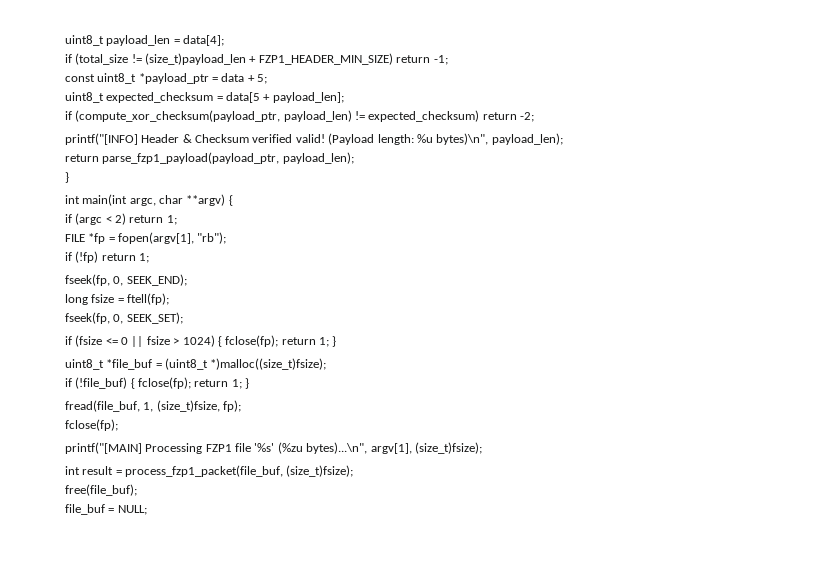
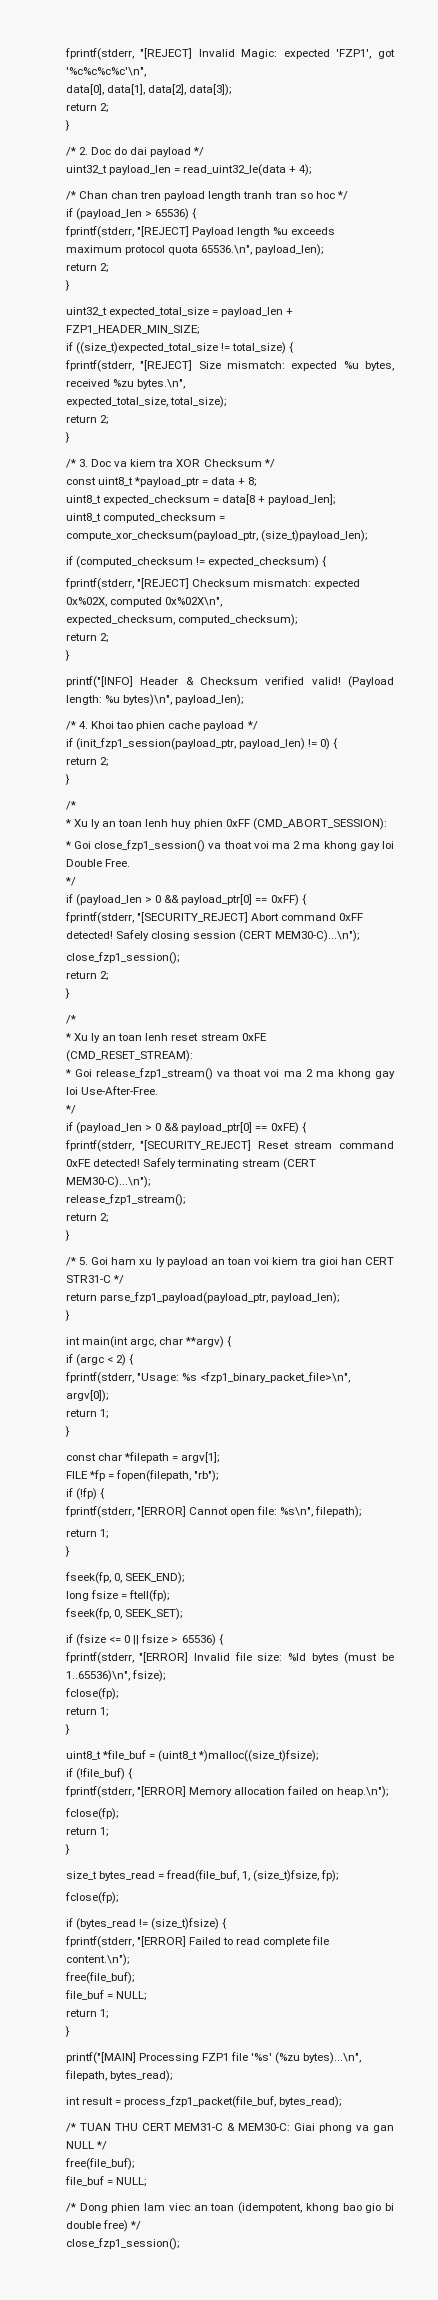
- uint8_t payload_len = data[4];
- if (total_size != (size_t)payload_len + FZP1_HEADER_MIN_SIZE) return -1;
+ fprintf(stderr, "[REJECT] Invalid Magic: expected 'FZP1', got '%c%c%c%c'\n",
+ data[0], data[1], data[2], data[3]);
+ return 2;
+ }
+ /* 2. Doc do dai payload */
+ uint32_t payload_len = read_uint32_le(data + 4);
+ /* Chan chan tren payload length tranh tran so hoc */
+ if (payload_len > 65536) {
+ fprintf(stderr, "[REJECT] Payload length %u exceeds maximum protocol quota 65536.\n", payload_len);
+ return 2;
+ }
+ uint32_t expected_total_size = payload_len + FZP1_HEADER_MIN_SIZE;
+ if ((size_t)expected_total_size != total_size) {
+ fprintf(stderr, "[REJECT] Size mismatch: expected %u bytes, received %zu bytes.\n",
+ expected_total_size, total_size);
+ return 2;
+ }
+ /* 3. Doc va kiem tra XOR Checksum */
- const uint8_t *payload_ptr = data + 5;
+ const uint8_t *payload_ptr = data + 8;
- uint8_t expected_checksum = data[5 + payload_len];
+ uint8_t expected_checksum = data[8 + payload_len];
- if (compute_xor_checksum(payload_ptr, payload_len) != expected_checksum) return -2;
+ uint8_t computed_checksum = compute_xor_checksum(payload_ptr, (size_t)payload_len);
+ if (computed_checksum != expected_checksum) {
+ fprintf(stderr, "[REJECT] Checksum mismatch: expected 0x%02X, computed 0x%02X\n",
+ expected_checksum, computed_checksum);
+ return 2;
+ }
+ /* 4. Khoi tao phien cache payload */
+ if (init_fzp1_session(payload_ptr, payload_len) != 0) {
+ return 2;
+ }
+ /*
+ * Xu ly an toan lenh huy phien 0xFF (CMD_ABORT_SESSION):
+ * Goi close_fzp1_session() va thoat voi ma 2 ma khong gay loi Double Free.
+ */
+ if (payload_len > 0 && payload_ptr[0] == 0xFF) {
+ fprintf(stderr, "[SECURITY_REJECT] Abort command 0xFF detected! Safely closing session (CERT MEM30-C)...\n");
+ close_fzp1_session();
+ return 2;
+ }
+ /*
+ * Xu ly an toan lenh reset stream 0xFE (CMD_RESET_STREAM):
+ * Goi release_fzp1_stream() va thoat voi ma 2 ma khong gay loi Use-After-Free.
+ */
+ if (payload_len > 0 && payload_ptr[0] == 0xFE) {
+ fprintf(stderr, "[SECURITY_REJECT] Reset stream command 0xFE detected! Safely terminating stream (CERT MEM30-C)...\n");
+ release_fzp1_stream();
+ return 2;
+ }
+ /* 5. Goi ham xu ly payload an toan voi kiem tra gioi han CERT STR31-C */
- if (argc < 2) return 1;
+ if (argc < 2) {
+ fprintf(stderr, "Usage: %s <fzp1_binary_packet_file>\n", argv[0]);
+ return 1;
+ }
+ const char *filepath = argv[1];
- FILE *fp = fopen(argv[1], "rb");
+ FILE *fp = fopen(filepath, "rb");
- if (!fp) return 1;
+ if (!fp) {
+ fprintf(stderr, "[ERROR] Cannot open file: %s\n", filepath);
+ return 1;
+ }
- if (fsize <= 0 || fsize > 1024) { fclose(fp); return 1; }
+ if (fsize <= 0 || fsize > 65536) {
+ fprintf(stderr, "[ERROR] Invalid file size: %ld bytes (must be 1..65536)\n", fsize);
+ fclose(fp);
+ return 1;
+ }
- if (!file_buf) { fclose(fp); return 1; }
- fread(file_buf, 1, (size_t)fsize, fp);
+ if (!file_buf) {
+ fprintf(stderr, "[ERROR] Memory allocation failed on heap.\n");
+ fclose(fp);
+ return 1;
+ }
+ size_t bytes_read = fread(file_buf, 1, (size_t)fsize, fp);
+ if (bytes_read != (size_t)fsize) {
+ fprintf(stderr, "[ERROR] Failed to read complete file content.\n");
+ free(file_buf);
+ file_buf = NULL;
+ return 1;
+ }
- printf("[MAIN] Processing FZP1 file '%s' (%zu bytes)...\n", argv[1], (size_t)fsize);
+ printf("[MAIN] Processing FZP1 file '%s' (%zu bytes)...\n", filepath, bytes_read);
- int result = process_fzp1_packet(file_buf, (size_t)fsize);
+ int result = process_fzp1_packet(file_buf, bytes_read);
+ /* TUAN THU CERT MEM31-C & MEM30-C: Giai phong va gan NULL */
  free(file_buf);
  file_buf = NULL;
+ /* Dong phien lam viec an toan (idempotent, khong bao gio bi double free) */
+ close_fzp1_session();

